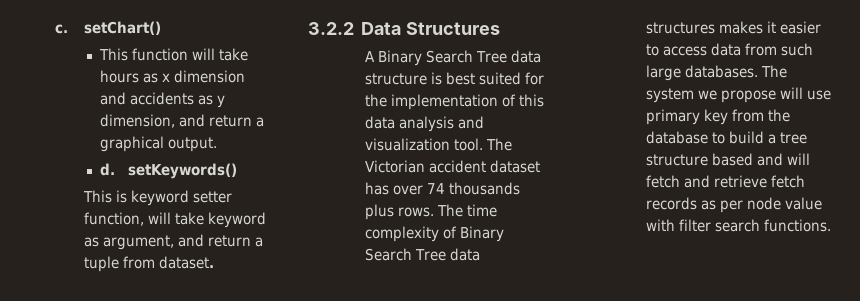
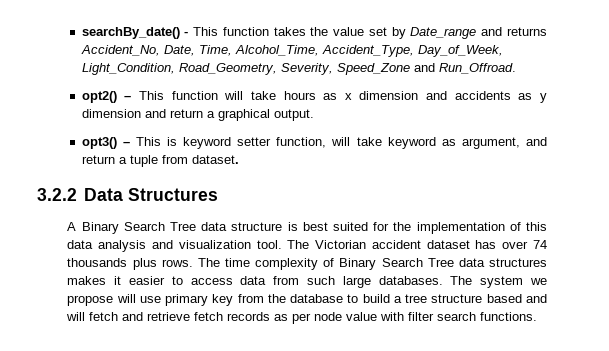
- c. setChart()
- This function will take hours as x dimension and accidents as y dimension, and return a graphical output.
+ searchBy_date() - This function takes the value set by Date_range and returns Accident_No, Date, Time, Alcohol_Time, Accident_Type, Day_of_Week, Light_Condition, Road_Geometry, Severity, Speed_Zone and Run_Offroad.
+ opt2() – This function will take hours as x dimension and accidents as y dimension and return a graphical output.
- d. setKeywords()
- This is keyword setter function, will take keyword as argument, and return a tuple from dataset.
+ opt3() – This is keyword setter function, will take keyword as argument, and return a tuple from dataset.

